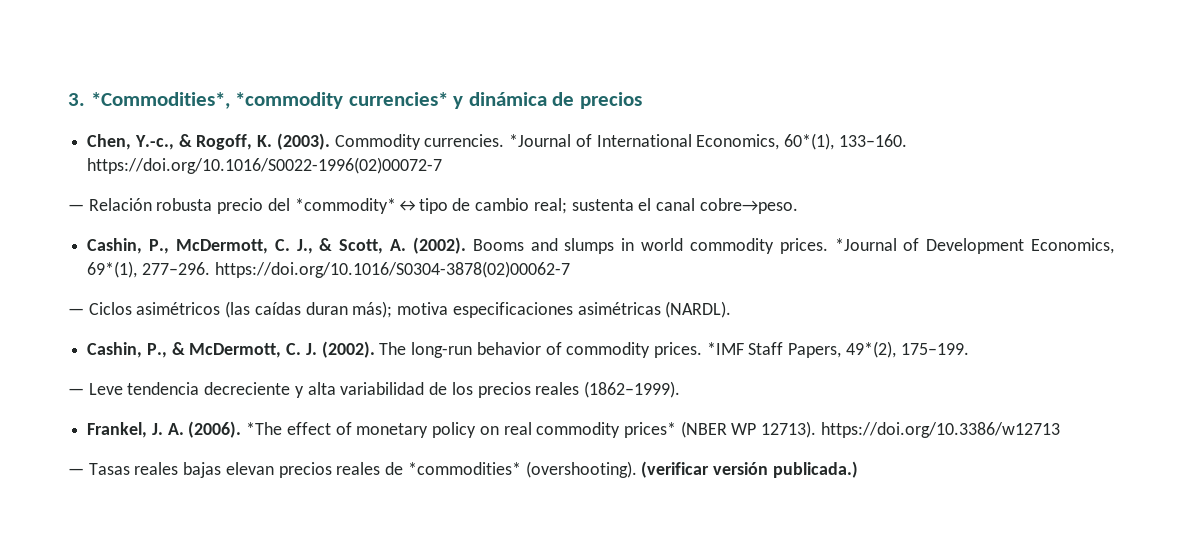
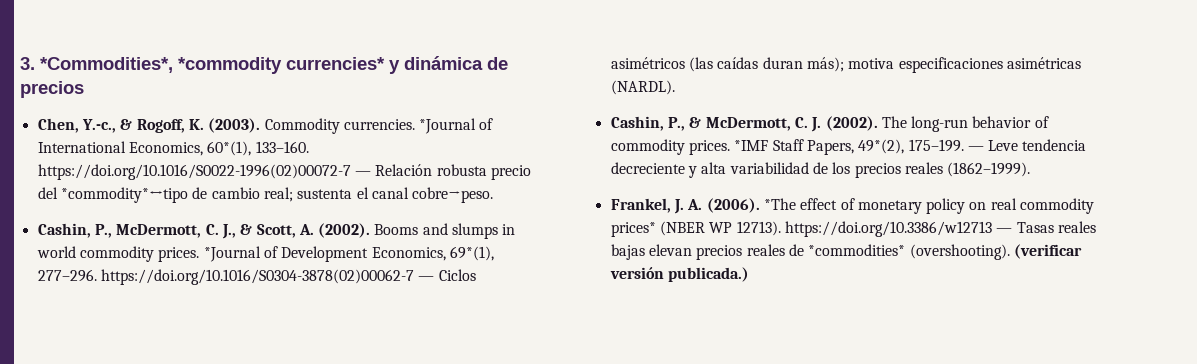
- *Journal of International Economics, 60*(1), 133–160. https://doi.org/10.1016/S0022-1996(02)00072-7
- — Relación robusta precio del *commodity*↔tipo de cambio real; sustenta el canal cobre→peso.
+ *Journal of International Economics, 60*(1), 133–160. https://doi.org/10.1016/S0022-1996(02)00072-7 — Relación robusta precio del *commodity*↔tipo de cambio real; sustenta el canal cobre→peso.
- *Journal of Development Economics, 69*(1), 277–296. https://doi.org/10.1016/S0304-3878(02)00062-7
- — Ciclos asimétricos (las caídas duran más); motiva especificaciones asimétricas (NARDL).
+ *Journal of Development Economics, 69*(1), 277–296. https://doi.org/10.1016/S0304-3878(02)00062-7 — Ciclos asimétricos (las caídas duran más); motiva especificaciones asimétricas (NARDL).
- *IMF Staff Papers, 49*(2), 175–199.
- — Leve tendencia decreciente y alta variabilidad de los precios reales (1862–1999).
+ *IMF Staff Papers, 49*(2), 175–199. — Leve tendencia decreciente y alta variabilidad de los precios reales (1862–1999).
- *The effect of monetary policy on real commodity prices* (NBER WP 12713). https://doi.org/10.3386/w12713
- — Tasas reales bajas elevan precios reales de *commodities* (overshooting).
+ *The effect of monetary policy on real commodity prices* (NBER WP 12713). https://doi.org/10.3386/w12713 — Tasas reales bajas elevan precios reales de *commodities* (overshooting).

